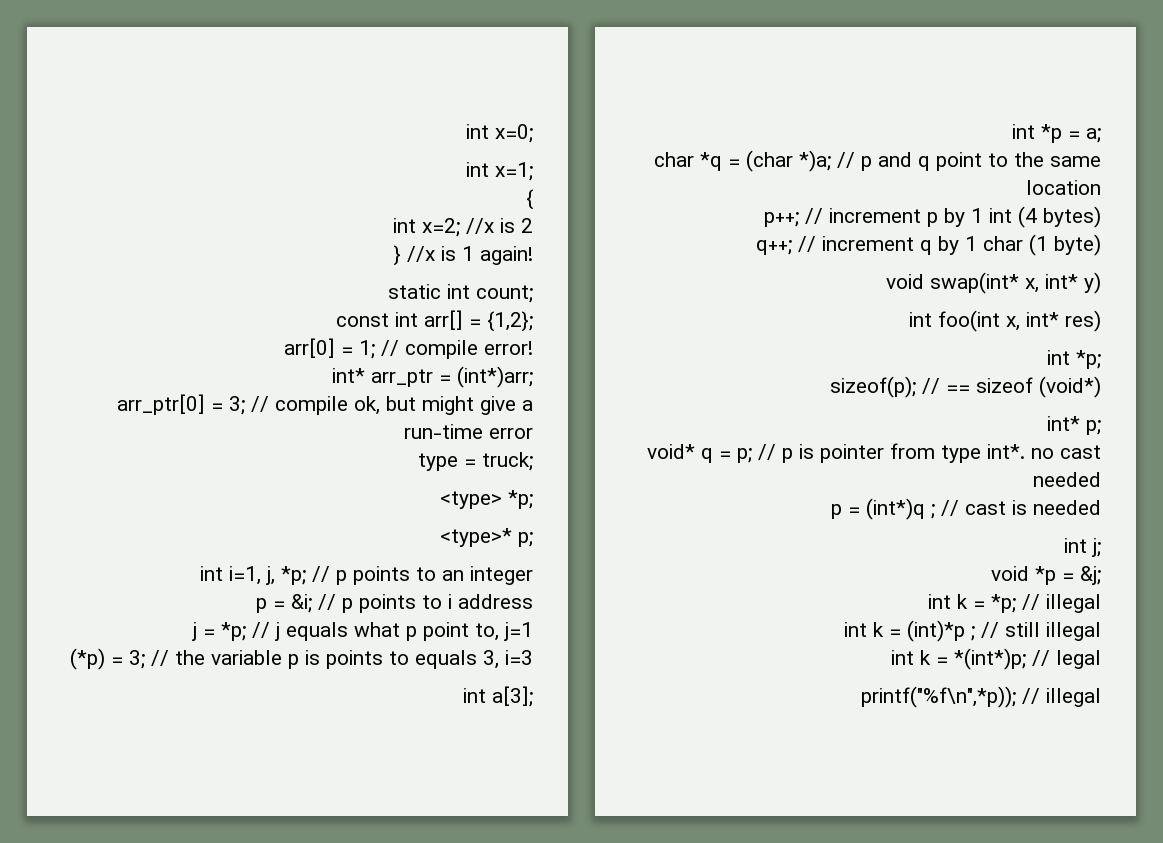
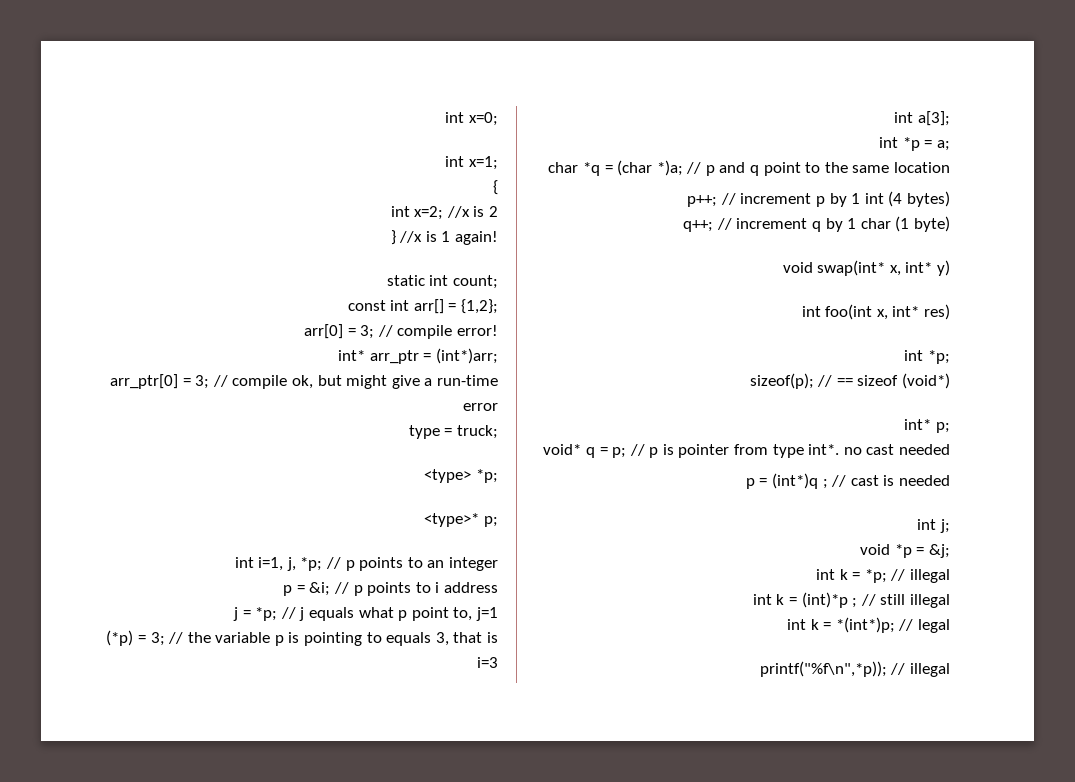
- arr[0] = 1; // compile error!
+ arr[0] = 3; // compile error!
- (*p) = 3; // the variable p is points to equals 3, i=3
+ (*p) = 3; // the variable p is pointing to equals 3, that is i=3

